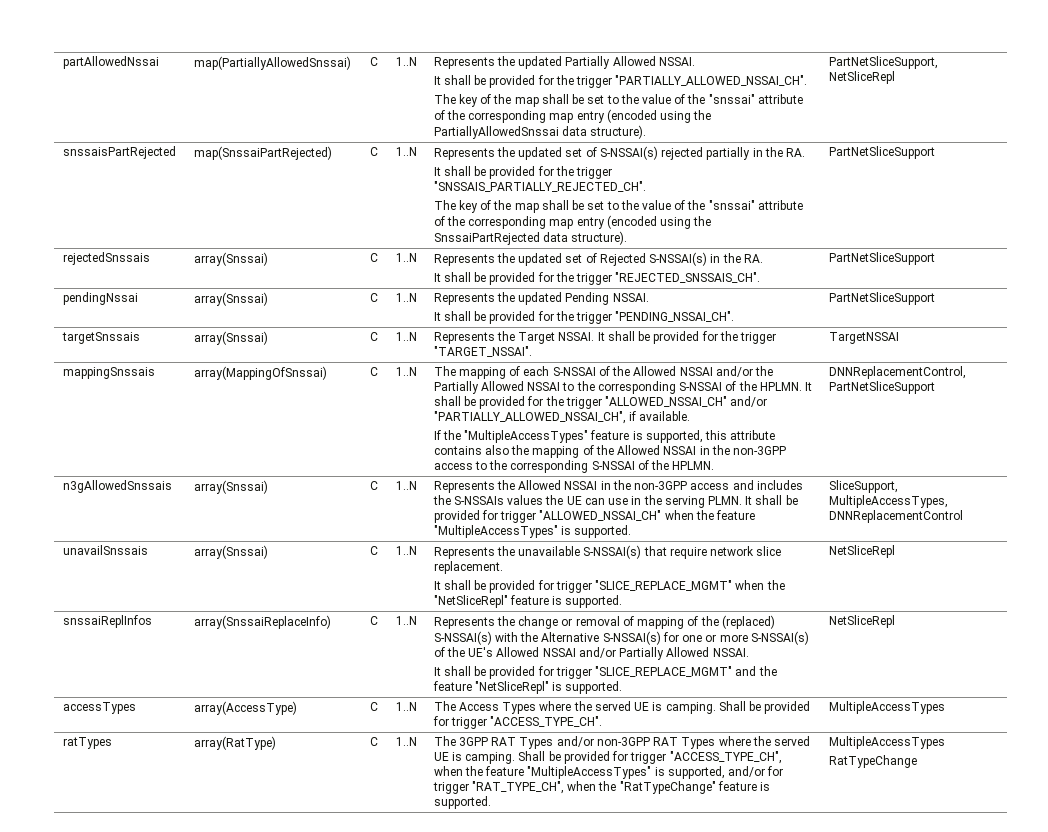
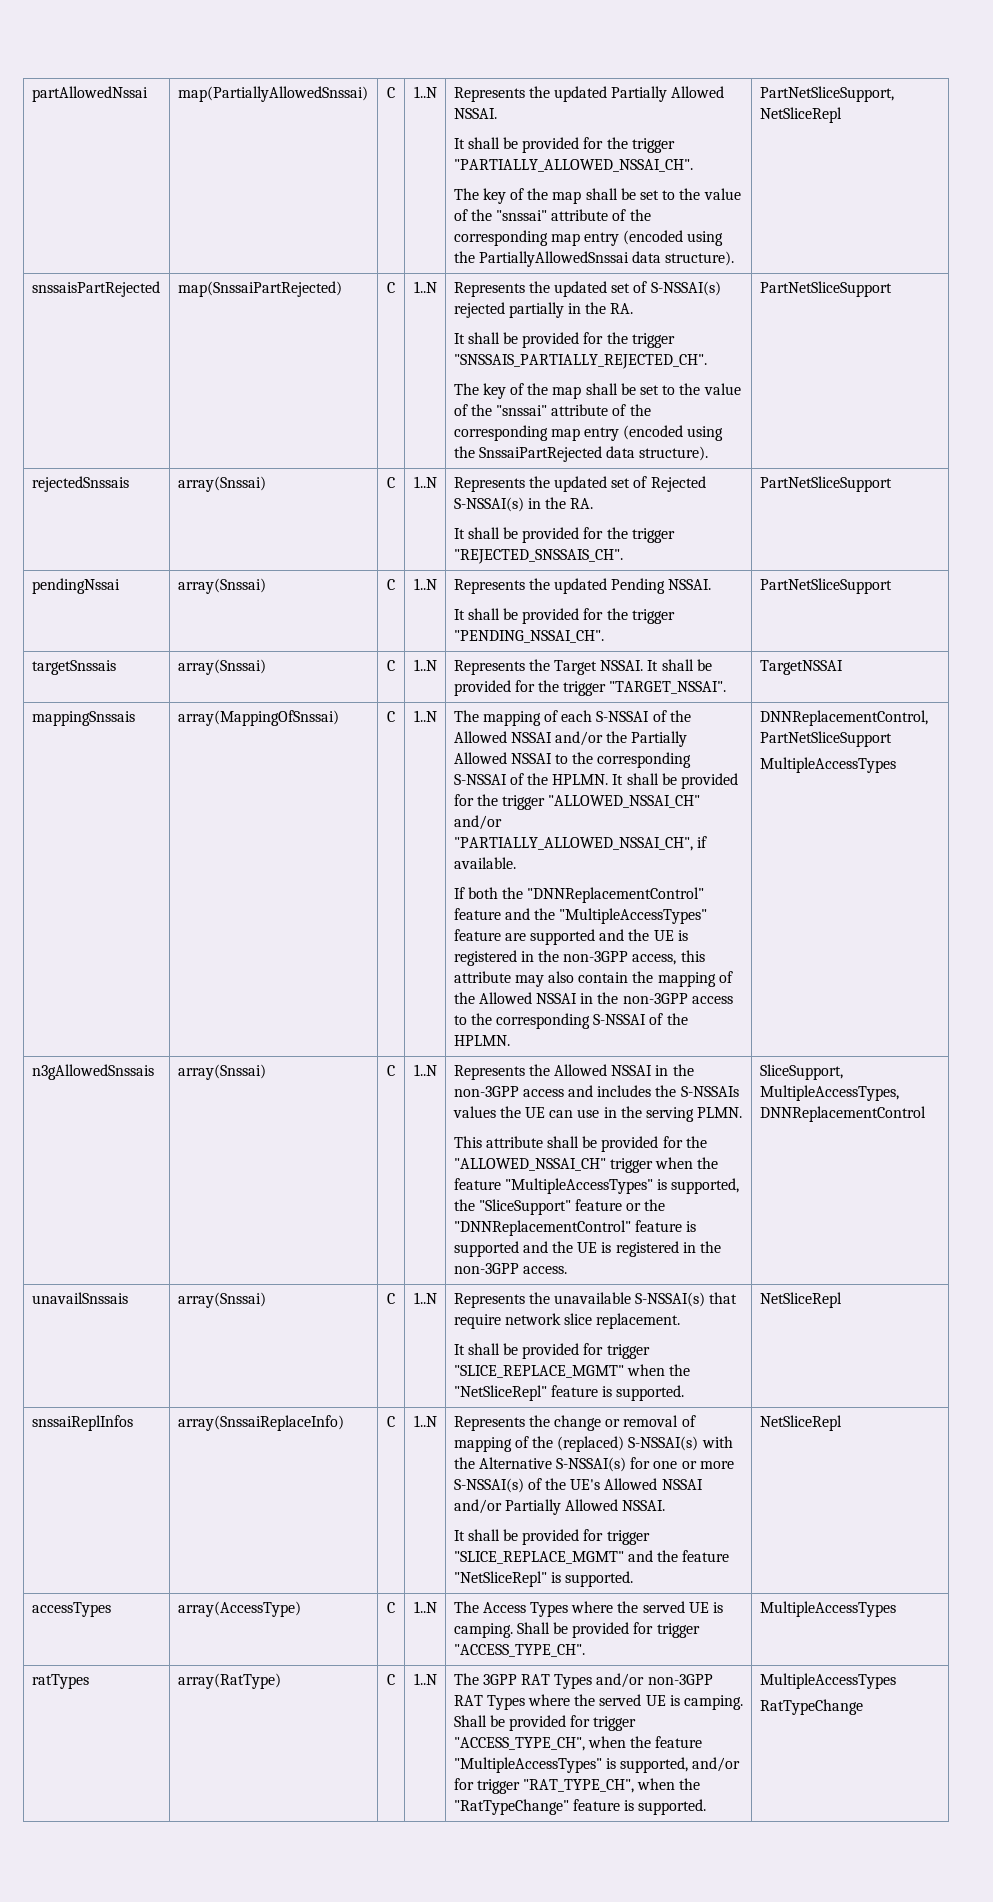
- If the "MultipleAccessTypes" feature is supported, this attribute contains also the mapping of the Allowed NSSAI in the non-3GPP access to the corresponding S-NSSAI of the HPLMN.
+ If both the "DNNReplacementControl" feature and the "MultipleAccessTypes" feature are supported and the UE is registered in the non-3GPP access, this attribute may also contain the mapping of the Allowed NSSAI in the non-3GPP access to the corresponding S-NSSAI of the HPLMN.
  DNNReplacementControl, PartNetSliceSupport
+ MultipleAccessTypes
- Represents the Allowed NSSAI in the non-3GPP access and includes the S-NSSAIs values the UE can use in the serving PLMN. It shall be provided for trigger "ALLOWED_NSSAI_CH" when the feature "MultipleAccessTypes" is supported.
+ Represents the Allowed NSSAI in the non-3GPP access and includes the S-NSSAIs values the UE can use in the serving PLMN.
+ This attribute shall be provided for the "ALLOWED_NSSAI_CH" trigger when the feature "MultipleAccessTypes" is supported, the "SliceSupport" feature or the "DNNReplacementControl" feature is supported and the UE is registered in the non-3GPP access.

